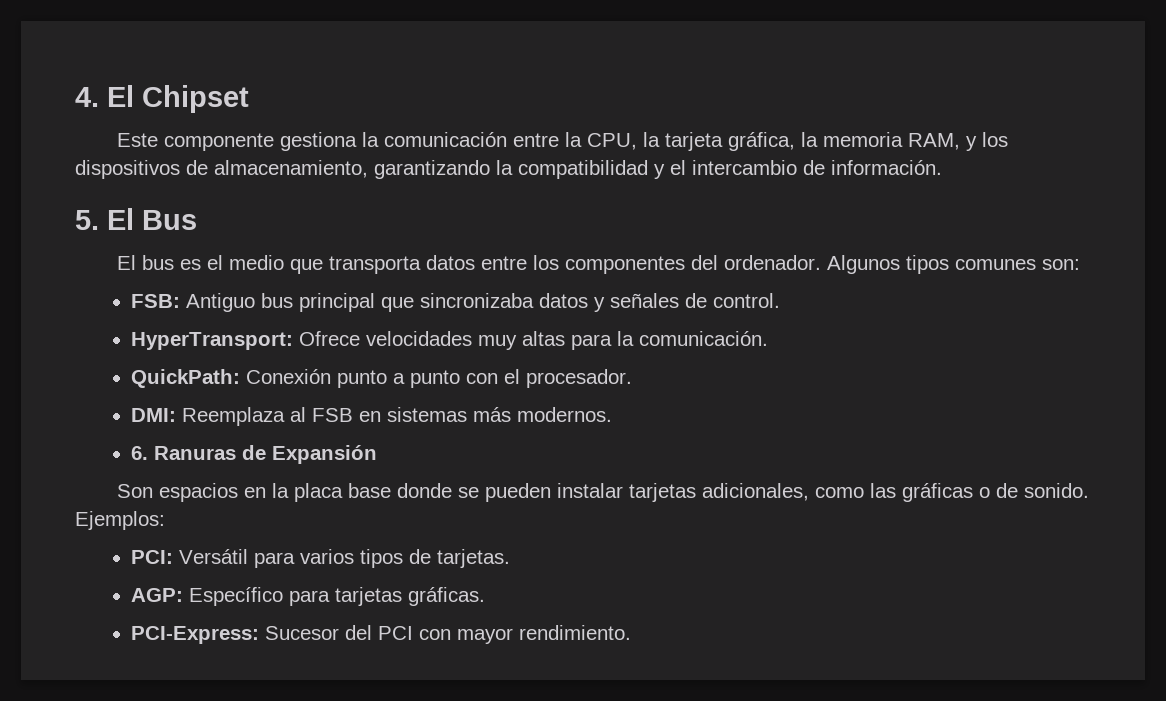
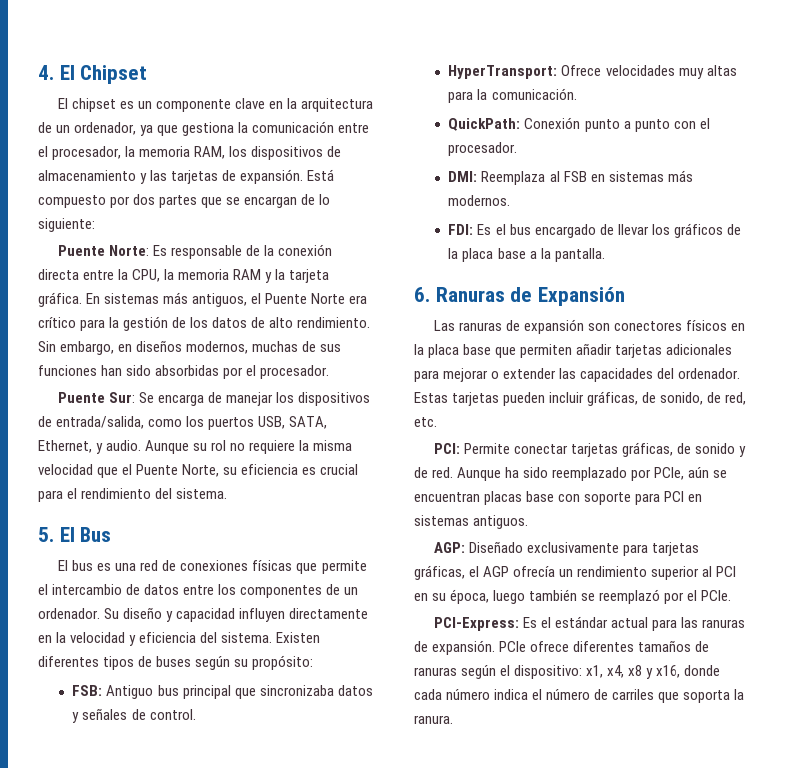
- Este componente gestiona la comunicación entre la CPU, la tarjeta gráfica, la memoria RAM, y los dispositivos de almacenamiento, garantizando la compatibilidad y el intercambio de información.
+ El chipset es un componente clave en la arquitectura de un ordenador, ya que gestiona la comunicación entre el procesador, la memoria RAM, los dispositivos de almacenamiento y las tarjetas de expansión. Está compuesto por dos partes que se encargan de lo siguiente:
+ Puente Norte: Es responsable de la conexión directa entre la CPU, la memoria RAM y la tarjeta gráfica. En sistemas más antiguos, el Puente Norte era crítico para la gestión de los datos de alto rendimiento. Sin embargo, en diseños modernos, muchas de sus funciones han sido absorbidas por el procesador.
+ Puente Sur: Se encarga de manejar los dispositivos de entrada/salida, como los puertos USB, SATA, Ethernet, y audio. Aunque su rol no requiere la misma velocidad que el Puente Norte, su eficiencia es crucial para el rendimiento del sistema.
- El bus es el medio que transporta datos entre los componentes del ordenador. Algunos tipos comunes son:
+ El bus es una red de conexiones físicas que permite el intercambio de datos entre los componentes de un ordenador. Su diseño y capacidad influyen directamente en la velocidad y eficiencia del sistema. Existen diferentes tipos de buses según su propósito:
+ FDI: Es el bus encargado de llevar los gráficos de la placa base a la pantalla.
  6. Ranuras de Expansión
- Son espacios en la placa base donde se pueden instalar tarjetas adicionales, como las gráficas o de sonido. Ejemplos:
- PCI: Versátil para varios tipos de tarjetas.
- AGP: Específico para tarjetas gráficas.
- PCI-Express: Sucesor del PCI con mayor rendimiento.
+ Las ranuras de expansión son conectores físicos en la placa base que permiten añadir tarjetas adicionales para mejorar o extender las capacidades del ordenador. Estas tarjetas pueden incluir gráficas, de sonido, de red, etc.
+ PCI: Permite conectar tarjetas gráficas, de sonido y de red. Aunque ha sido reemplazado por PCIe, aún se encuentran placas base con soporte para PCI en sistemas antiguos.
+ AGP: Diseñado exclusivamente para tarjetas gráficas, el AGP ofrecía un rendimiento superior al PCI en su época, luego también se reemplazó por el PCIe.
+ PCI-Express: Es el estándar actual para las ranuras de expansión. PCIe ofrece diferentes tamaños de ranuras según el dispositivo: x1, x4, x8 y x16, donde cada número indica el número de carriles que soporta la ranura.

